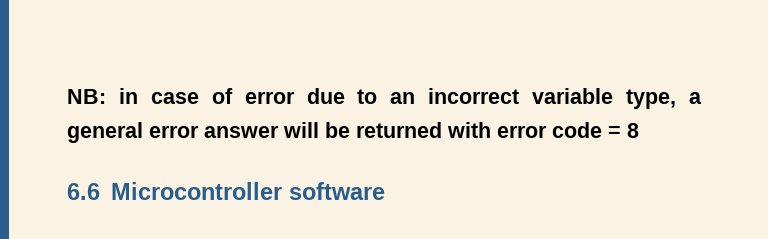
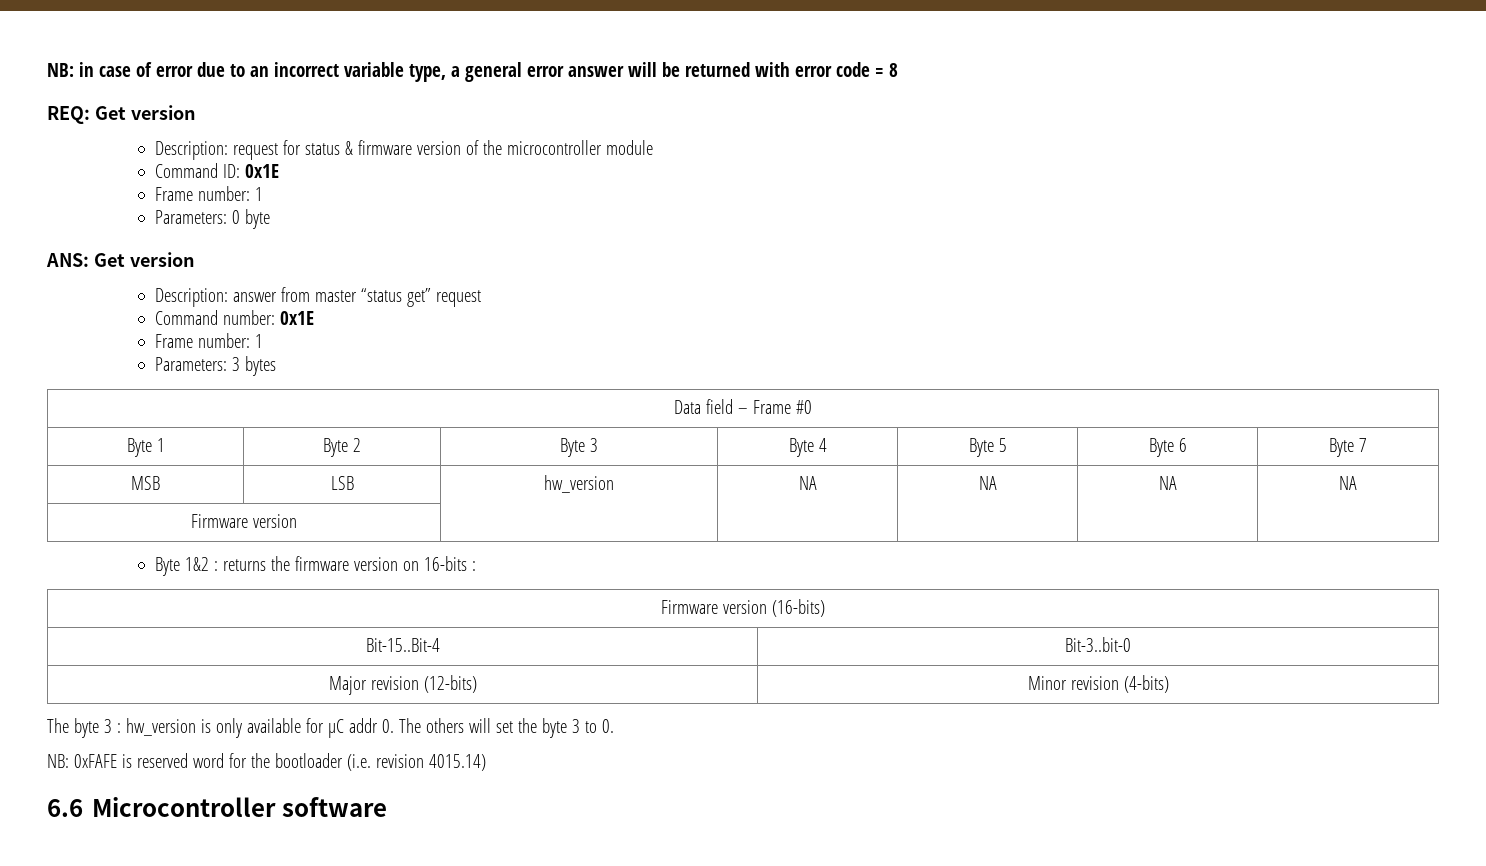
+ REQ: Get version
+ Description: request for status & firmware version of the microcontroller module
+ Command ID: 0x1E
+ Frame number: 1
+ Parameters: 0 byte
+ ANS: Get version
+ Description: answer from master “status get” request
+ Command number: 0x1E
+ Frame number: 1
+ Parameters: 3 bytes
+ Data field – Frame #0
+ Byte 1 | Byte 2 | Byte 3 | Byte 4 | Byte 5 | Byte 6 | Byte 7
+ MSB | LSB | hw_version | NA | NA | NA | NA
+ Firmware version | | | | |
+ Byte 1&2 : returns the firmware version on 16-bits :
+ Firmware version (16-bits)
+ Bit-15..Bit-4 | Bit-3..bit-0
+ Major revision (12-bits) | Minor revision (4-bits)
+ The byte 3 : hw_version is only available for µC addr 0. The others will set the byte 3 to 0.
+ NB: 0xFAFE is reserved word for the bootloader (i.e. revision 4015.14)

